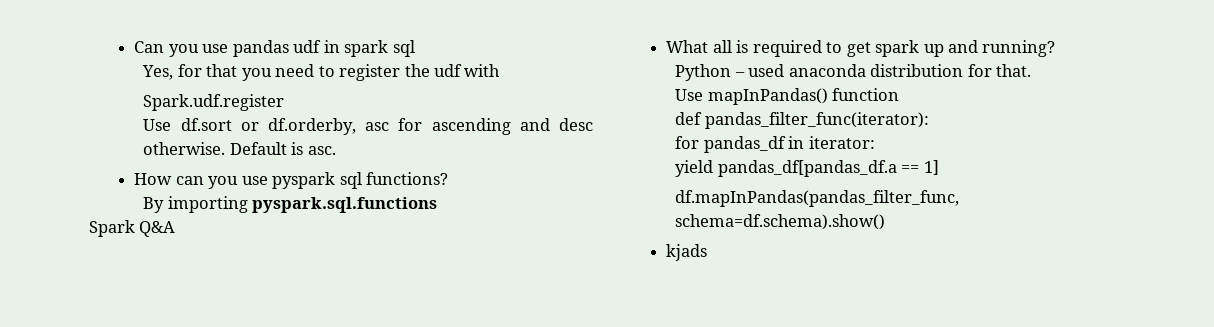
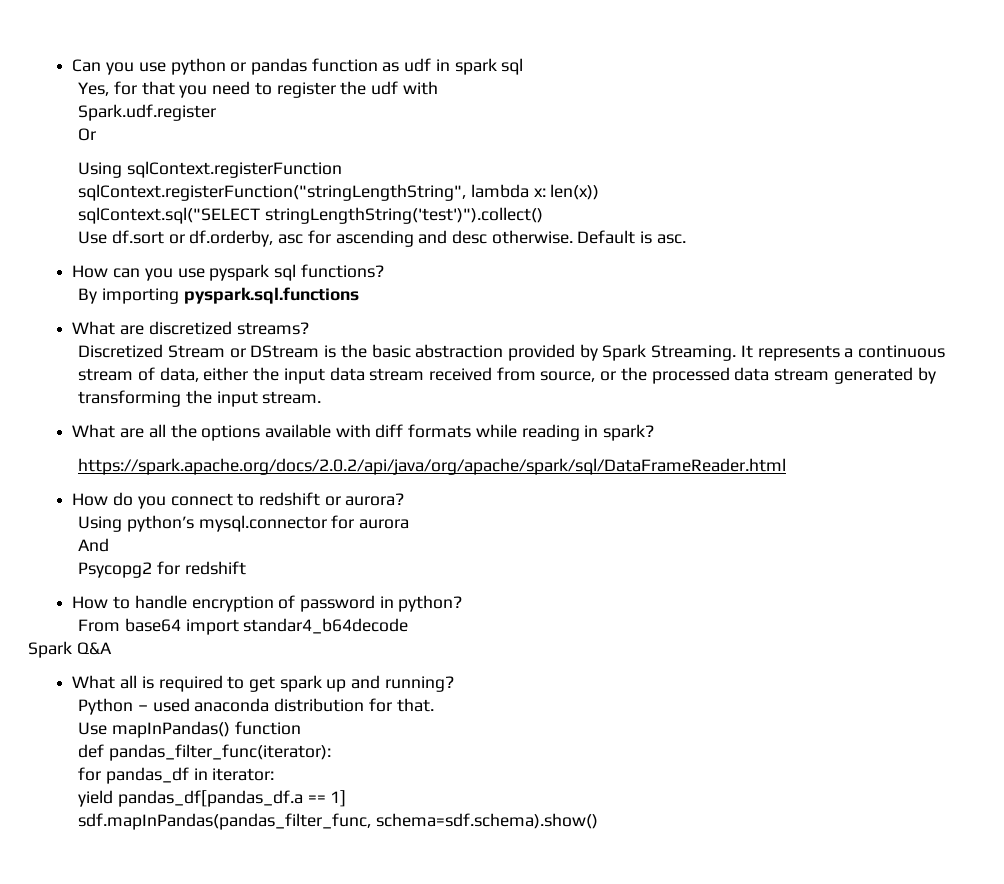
- Can you use pandas udf in spark sql
+ Can you use python or pandas function as udf in spark sql
+ Or
+ Using sqlContext.registerFunction
+ sqlContext.registerFunction("stringLengthString", lambda x: len(x))
+ sqlContext.sql("SELECT stringLengthString('test')").collect()
+ What are discretized streams?
+ Discretized Stream or DStream is the basic abstraction provided by Spark Streaming. It represents a continuous stream of data, either the input data stream received from source, or the processed data stream generated by transforming the input stream.
+ What are all the options available with diff formats while reading in spark?
+ https://spark.apache.org/docs/2.0.2/api/java/org/apache/spark/sql/DataFrameReader.html
+ How do you connect to redshift or aurora?
+ Using python’s mysql.connector for aurora
+ And
+ Psycopg2 for redshift
+ How to handle encryption of password in python?
+ From base64 import standar4_b64decode
- df.mapInPandas(pandas_filter_func, schema=df.schema).show()
- kjads
+ sdf.mapInPandas(pandas_filter_func, schema=sdf.schema).show()

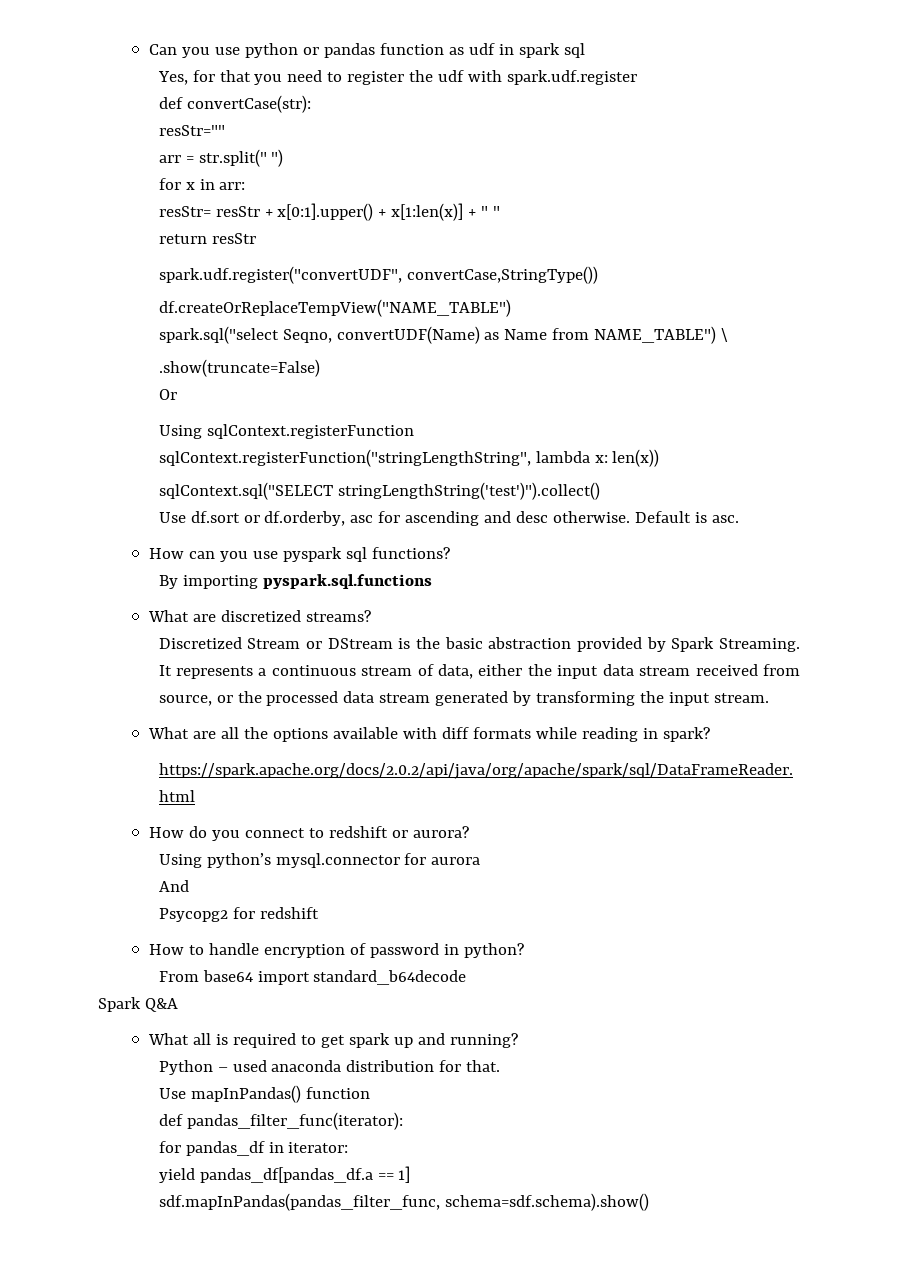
- Yes, for that you need to register the udf with
- Spark.udf.register
+ Yes, for that you need to register the udf with spark.udf.register
+ def convertCase(str):
+ resStr=""
+ arr = str.split(" ")
+ for x in arr:
+ resStr= resStr + x[0:1].upper() + x[1:len(x)] + " "
+ return resStr
+ spark.udf.register("convertUDF", convertCase,StringType())
+ df.createOrReplaceTempView("NAME_TABLE")
+ spark.sql("select Seqno, convertUDF(Name) as Name from NAME_TABLE") \
+ .show(truncate=False)
- From base64 import standar4_b64decode
+ From base64 import standard_b64decode

